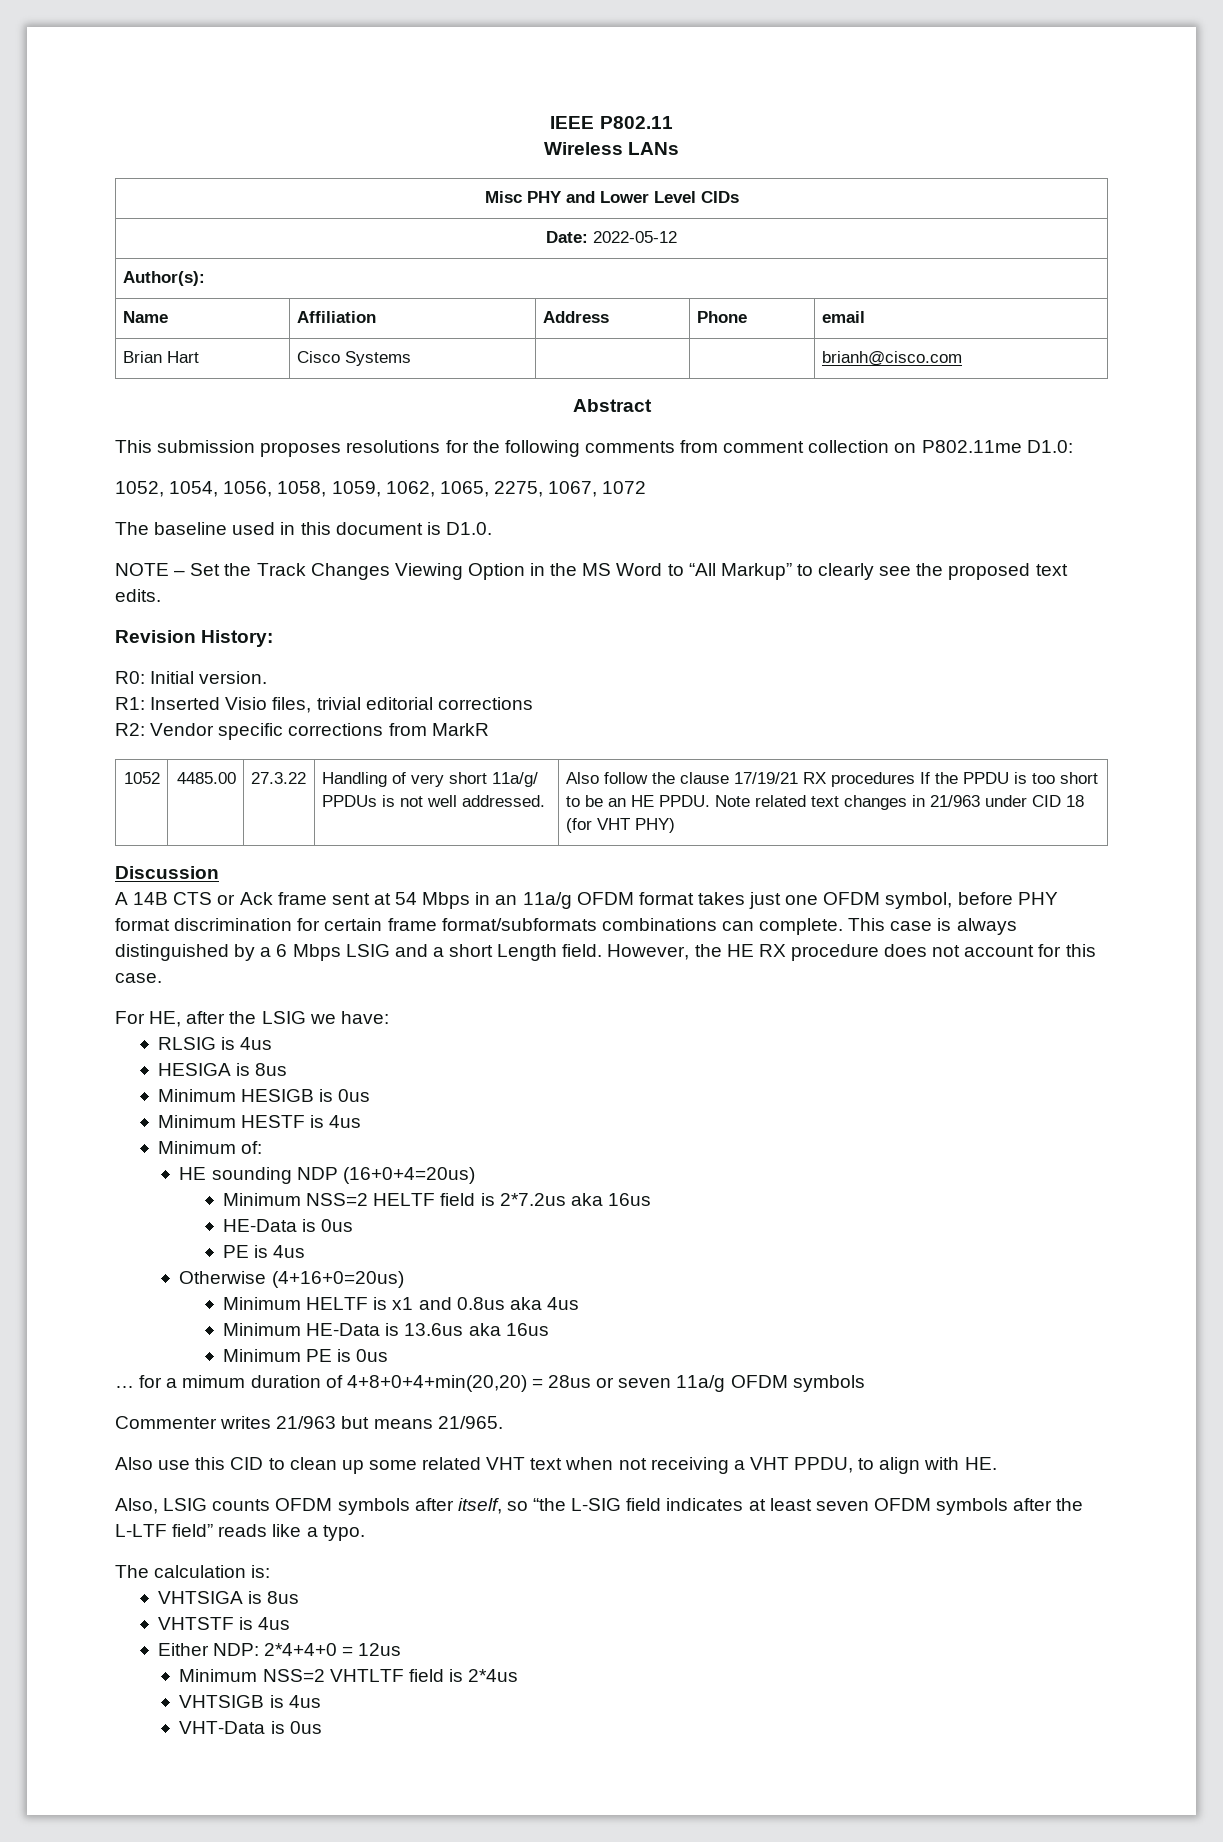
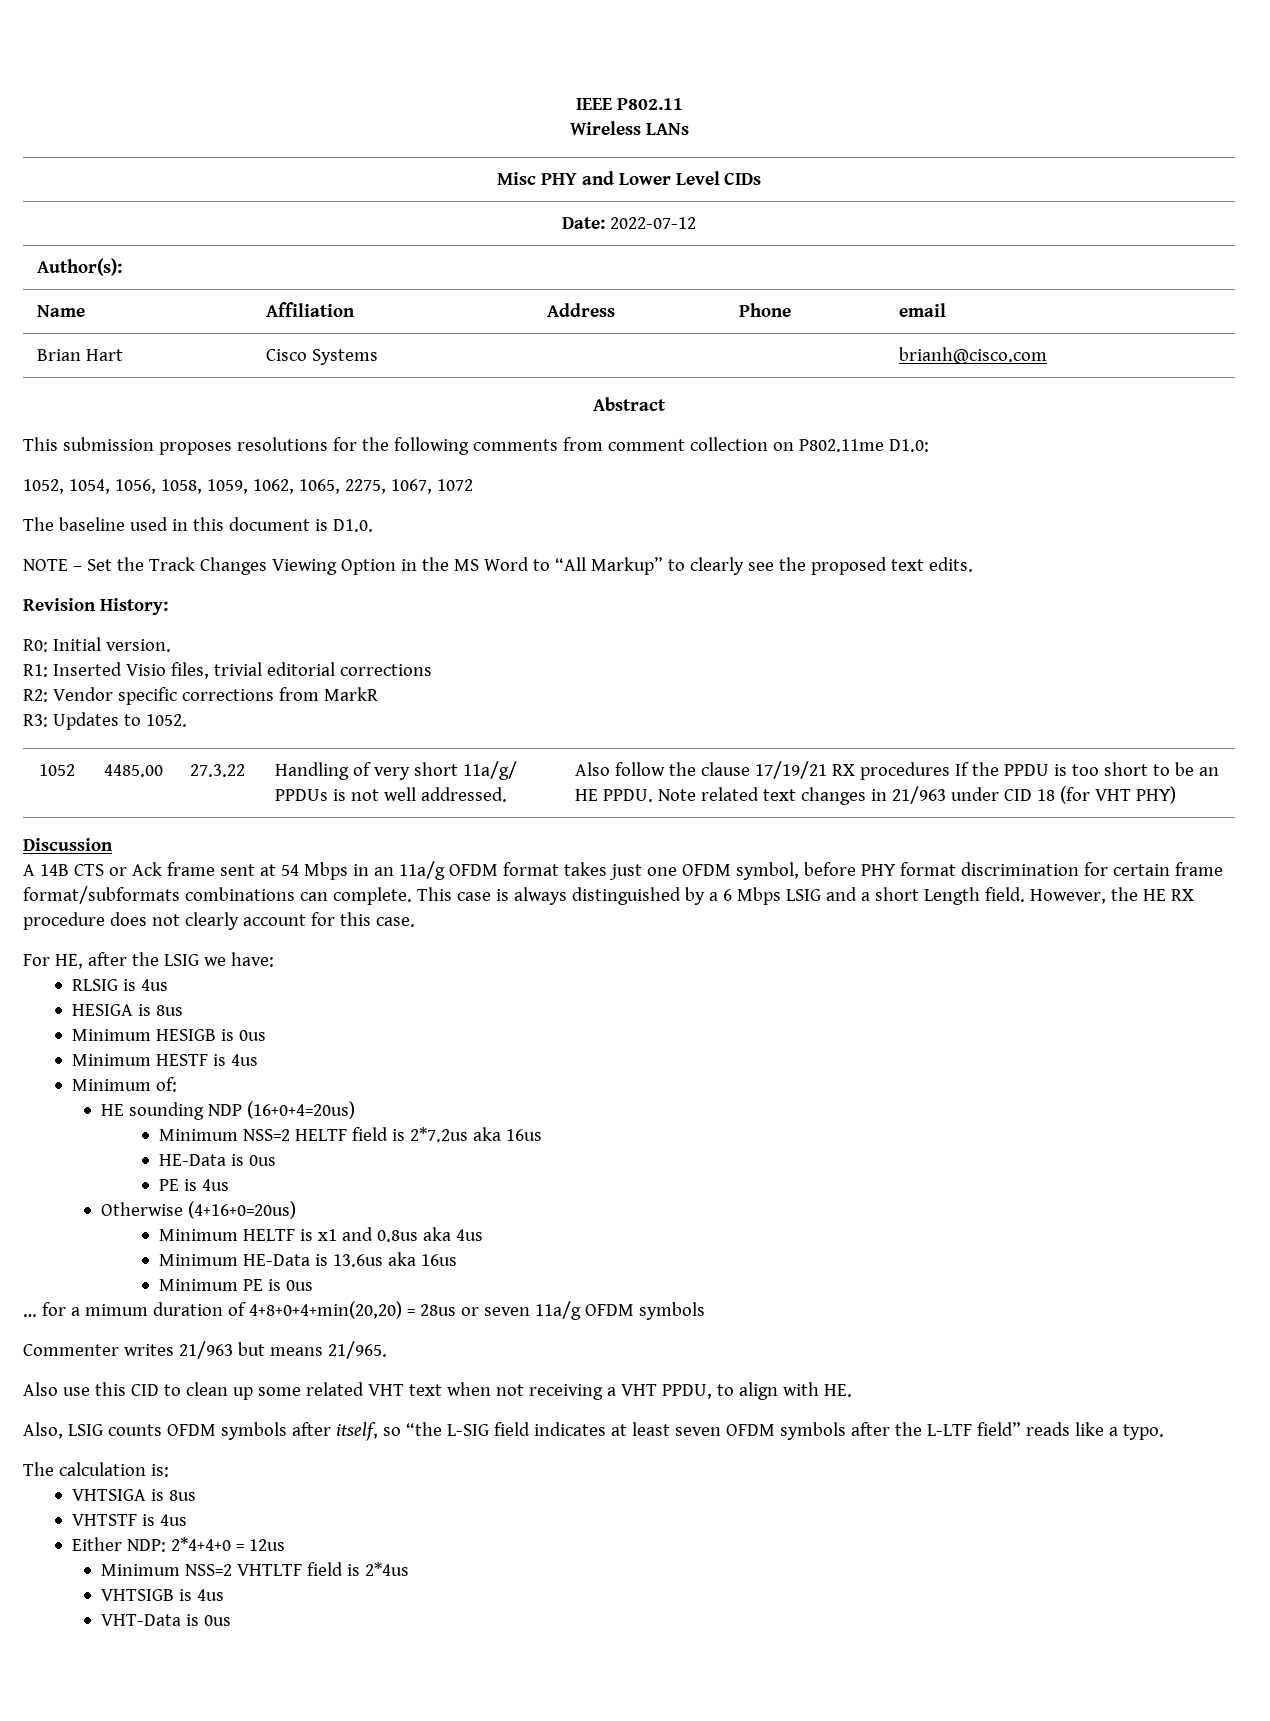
- Date: 2022-05-12
+ Date: 2022-07-12
+ R3: Updates to 1052.
- However, the HE RX procedure does not account for this case.
+ However, the HE RX procedure does not clearly account for this case.

